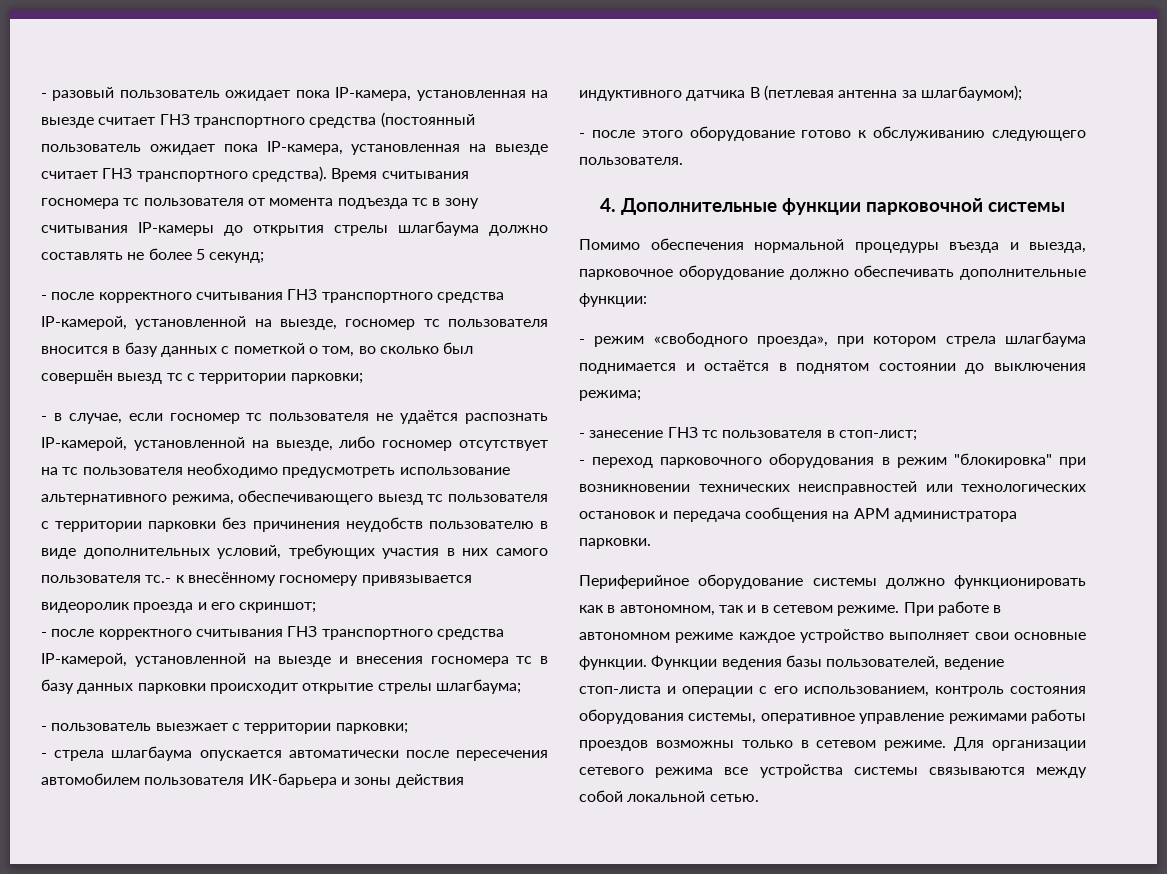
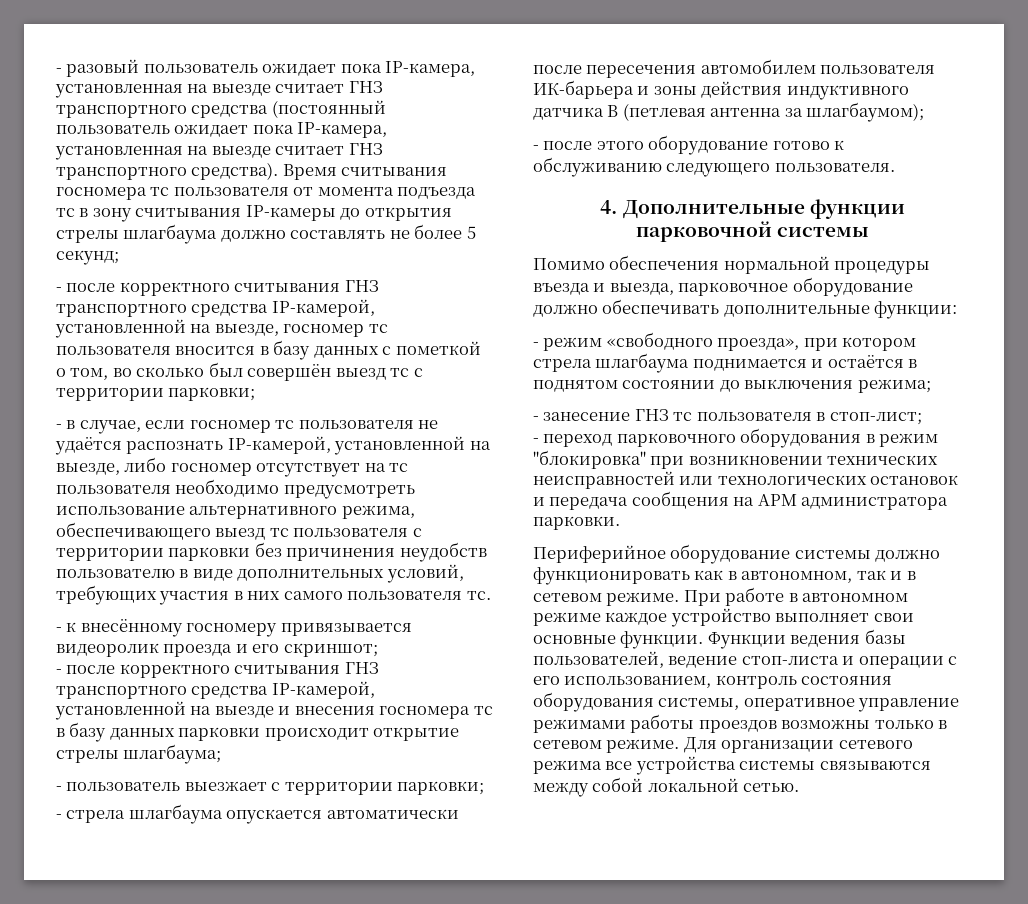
- - в случае, если госномер тс пользователя не удаётся распознать IP-камерой, установленной на выезде, либо госномер отсутствует на тс пользователя необходимо предусмотреть использование альтернативного режима, обеспечивающего выезд тс пользователя с территории парковки без причинения неудобств пользователю в виде дополнительных условий, требующих участия в них самого пользователя тс.- к внесённому госномеру привязывается видеоролик проезда и его скриншот;
+ - в случае, если госномер тс пользователя не удаётся распознать IP-камерой, установленной на выезде, либо госномер отсутствует на тс пользователя необходимо предусмотреть использование альтернативного режима, обеспечивающего выезд тс пользователя с территории парковки без причинения неудобств пользователю в виде дополнительных условий, требующих участия в них самого пользователя тс.
+ - к внесённому госномеру привязывается видеоролик проезда и его скриншот;

